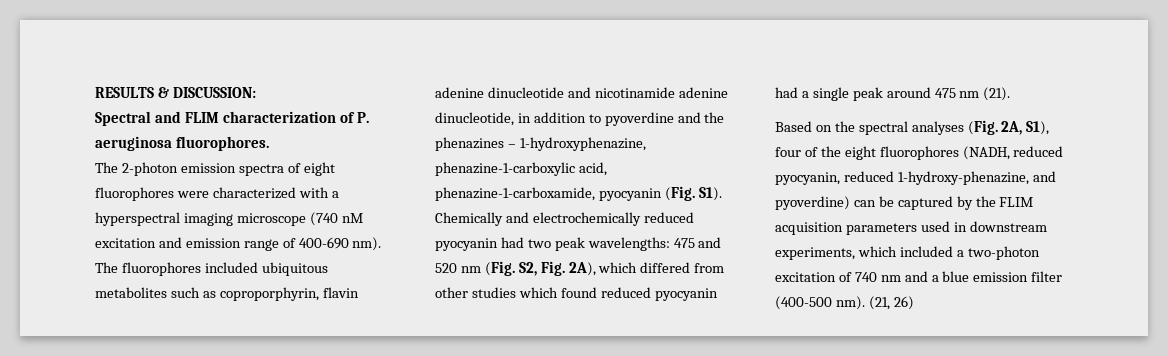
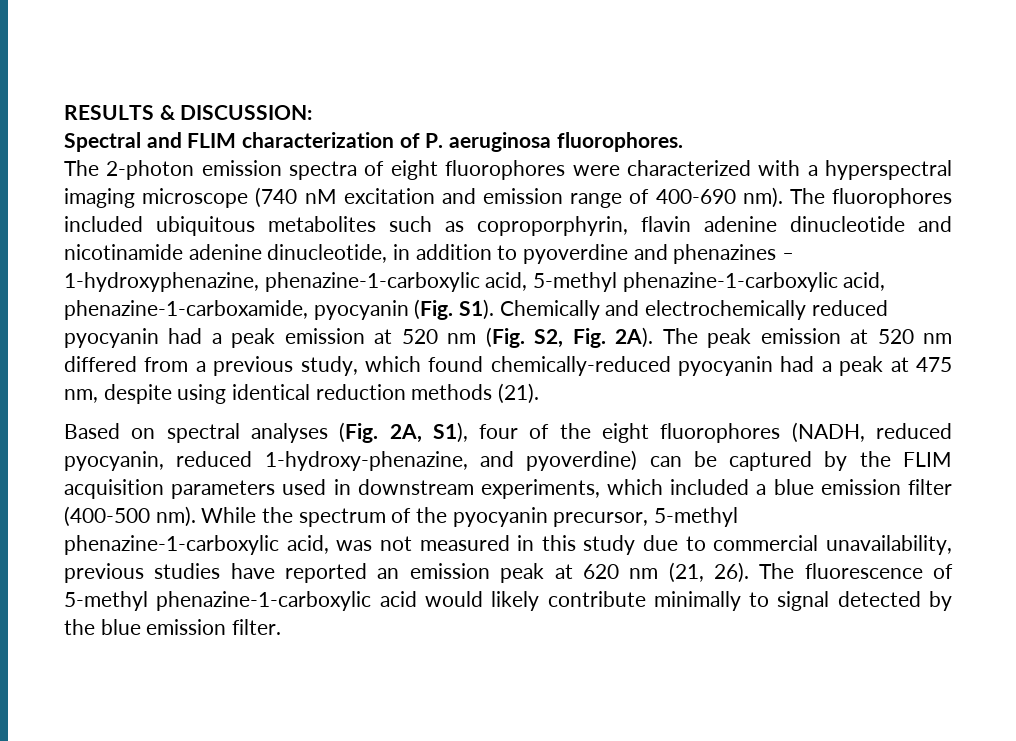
- The fluorophores included ubiquitous metabolites such as coproporphyrin, flavin adenine dinucleotide and nicotinamide adenine dinucleotide, in addition to pyoverdine and the phenazines – 1-hydroxyphenazine, phenazine-1-carboxylic acid, phenazine-1-carboxamide, pyocyanin (Fig. S1). Chemically and electrochemically reduced pyocyanin had two peak wavelengths: 475 and 520 nm (Fig. S2, Fig. 2A), which differed from other studies which found reduced pyocyanin had a single peak around 475 nm (21).
+ The fluorophores included ubiquitous metabolites such as coproporphyrin, flavin adenine dinucleotide and nicotinamide adenine dinucleotide, in addition to pyoverdine and phenazines – 1-hydroxyphenazine, phenazine-1-carboxylic acid, 5-methyl phenazine-1-carboxylic acid, phenazine-1-carboxamide, pyocyanin (Fig. S1). Chemically and electrochemically reduced pyocyanin had a peak emission at 520 nm (Fig. S2, Fig. 2A). The peak emission at 520 nm differed from a previous study, which found chemically-reduced pyocyanin had a peak at 475 nm, despite using identical reduction methods (21).
- Based on the spectral analyses (Fig. 2A, S1), four of the eight fluorophores (NADH, reduced pyocyanin, reduced 1-hydroxy-phenazine, and pyoverdine) can be captured by the FLIM acquisition parameters used in downstream experiments, which included a two-photon excitation of 740 nm and a blue emission filter (400-500 nm).
+ Based on spectral analyses (Fig. 2A, S1), four of the eight fluorophores (NADH, reduced pyocyanin, reduced 1-hydroxy-phenazine, and pyoverdine) can be captured by the FLIM acquisition parameters used in downstream experiments, which included a blue emission filter (400-500 nm).
- (21, 26)
+ While the spectrum of the pyocyanin precursor, 5-methyl phenazine-1-carboxylic acid, was not measured in this study due to commercial unavailability, previous studies have reported an emission peak at 620 nm (21, 26). The fluorescence of 5-methyl phenazine-1-carboxylic acid would likely contribute minimally to signal detected by the blue emission filter.

